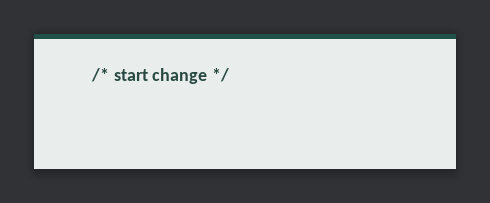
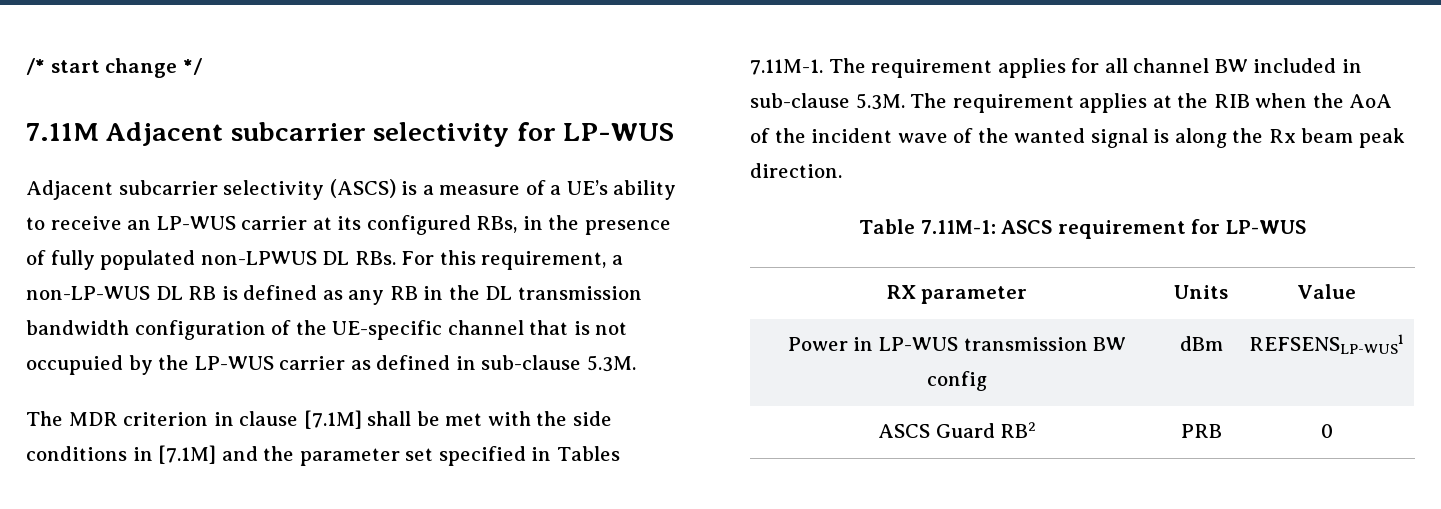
+ 7.11M Adjacent subcarrier selectivity for LP-WUS
+ Adjacent subcarrier selectivity (ASCS) is a measure of a UE’s ability to receive an LP-WUS carrier at its configured RBs, in the presence of fully populated non-LPWUS DL RBs. For this requirement, a non-LP-WUS DL RB is defined as any RB in the DL transmission bandwidth configuration of the UE-specific channel that is not occupuied by the LP-WUS carrier as defined in sub-clause 5.3M.
+ The MDR criterion in clause [7.1M] shall be met with the side conditions in [7.1M] and the parameter set specified in Tables 7.11M-1. The requirement applies for all channel BW included in sub-clause 5.3M. The requirement applies at the RIB when the AoA of the incident wave of the wanted signal is along the Rx beam peak direction.
+ Table 7.11M-1: ASCS requirement for LP-WUS
+ RX parameter | Units | Value
+ Power in LP-WUS transmission BW config | dBm | REFSENSLP-WUS1
+ ASCS Guard RB2 | PRB | 0

